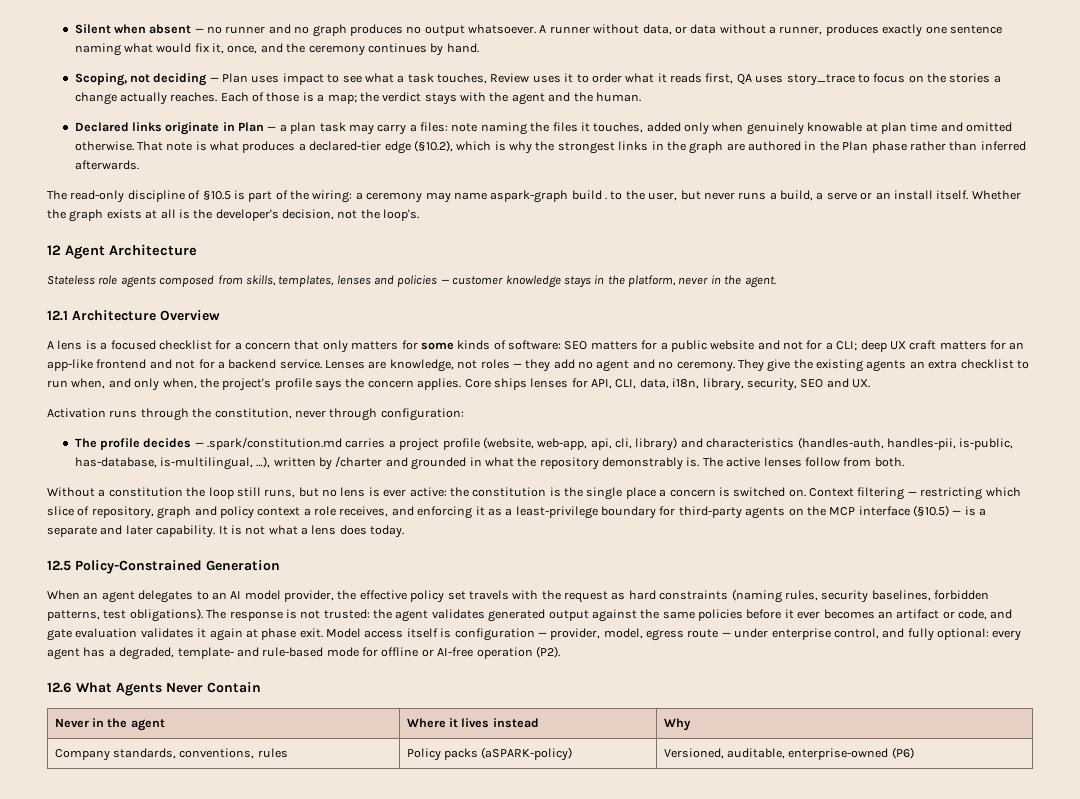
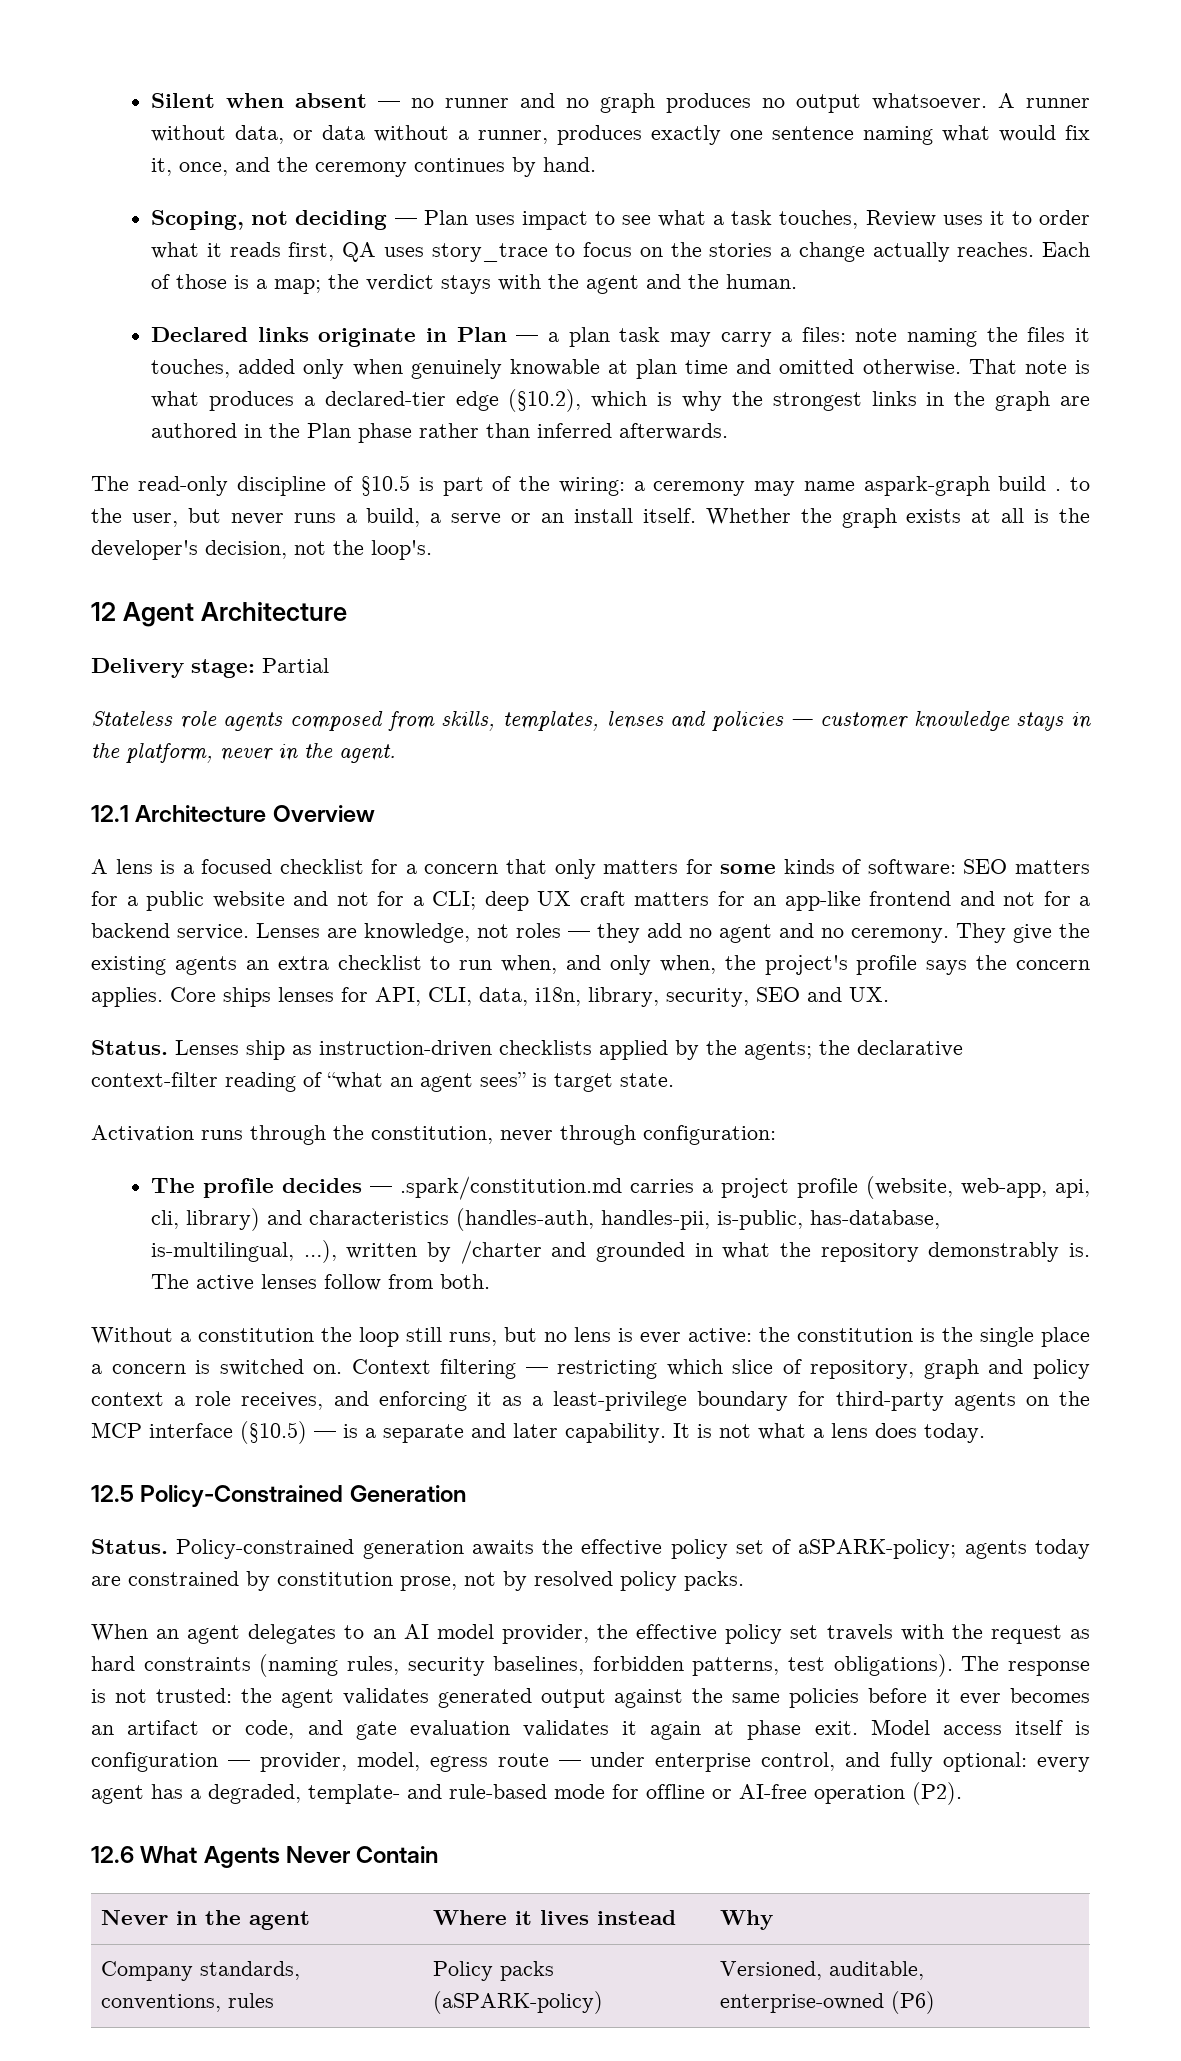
+ Delivery stage: Partial
+ Status. Lenses ship as instruction-driven checklists applied by the agents; the declarative context-filter reading of “what an agent sees” is target state.
+ Status. Policy-constrained generation awaits the effective policy set of aSPARK-policy; agents today are constrained by constitution prose, not by resolved policy packs.

